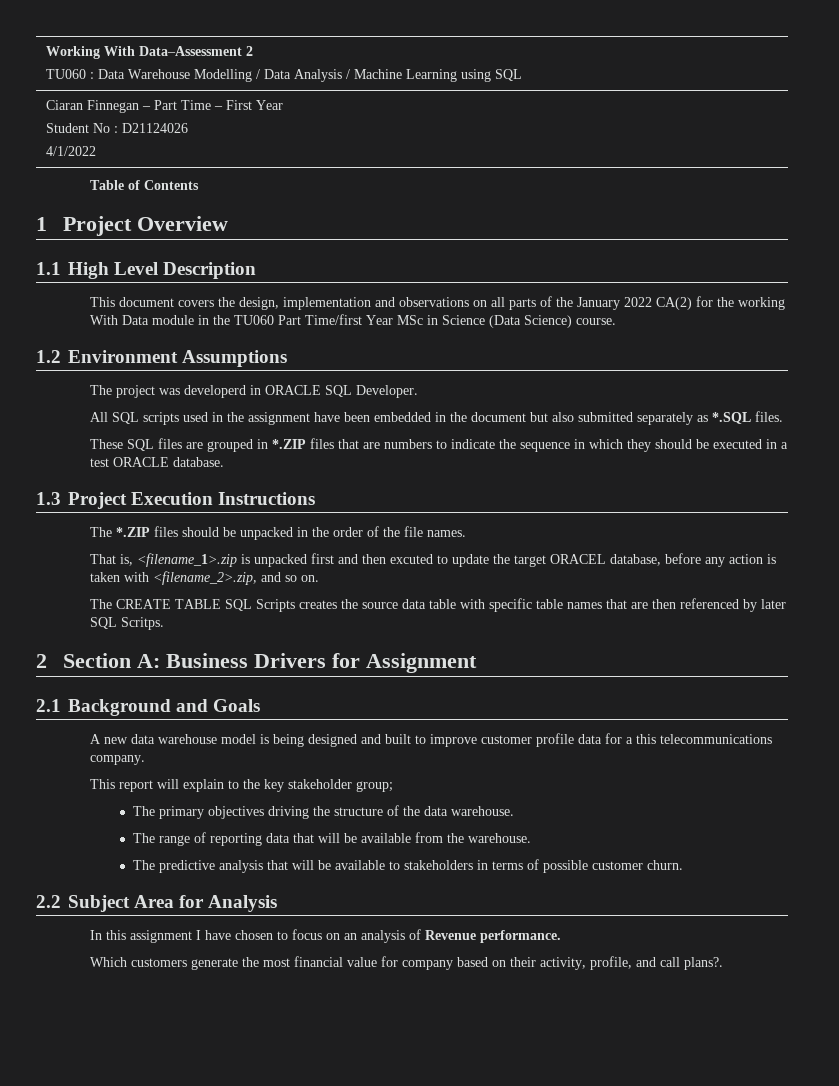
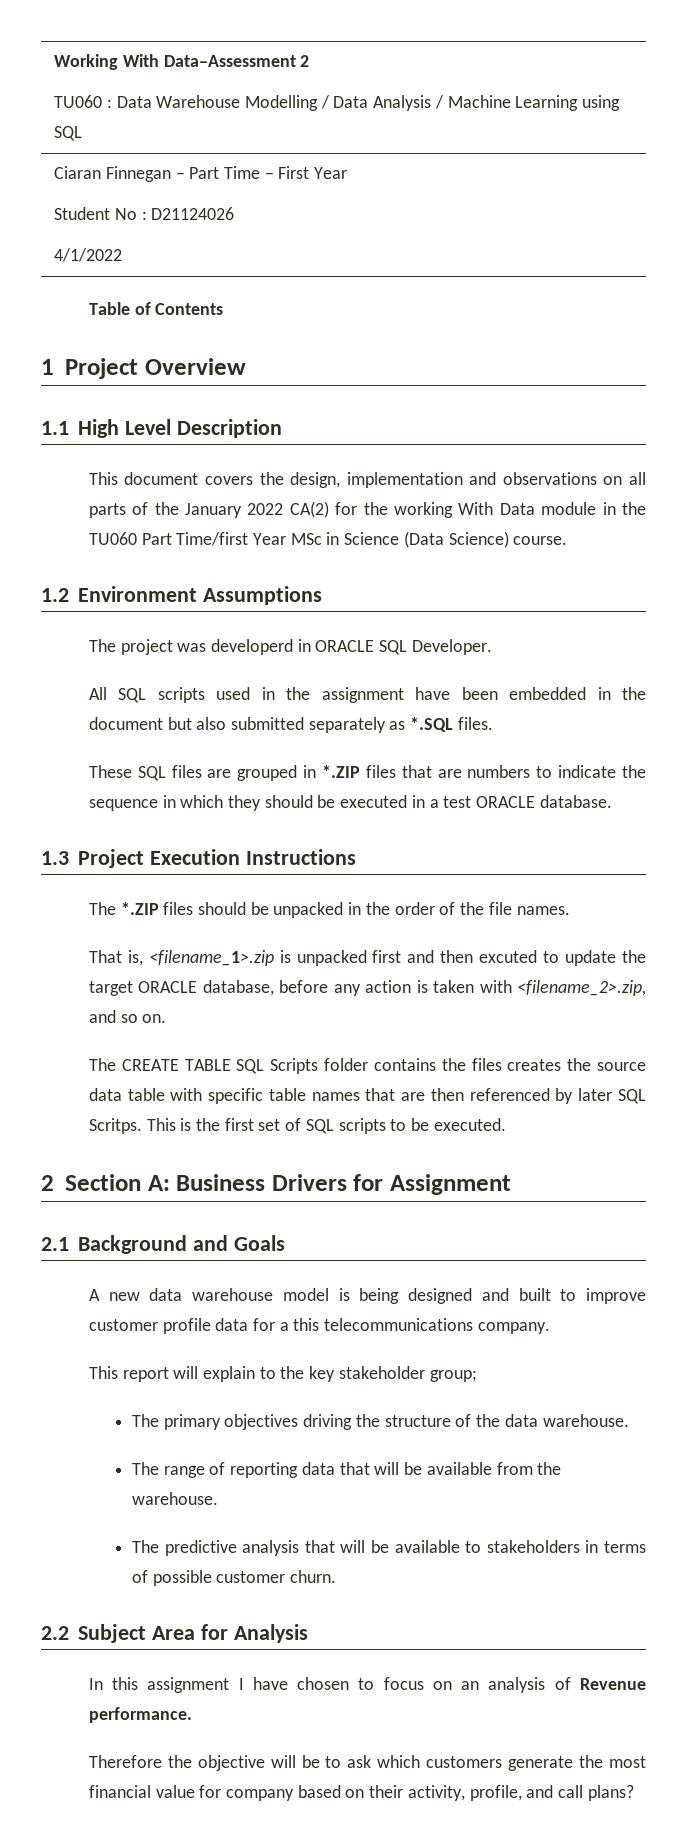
- That is, <filename_1>.zip is unpacked first and then excuted to update the target ORACEL database, before any action is taken with <filename_2>.zip, and so on.
+ That is, <filename_1>.zip is unpacked first and then excuted to update the target ORACLE database, before any action is taken with <filename_2>.zip, and so on.
- The CREATE TABLE SQL Scripts creates the source data table with specific table names that are then referenced by later SQL Scritps.
+ The CREATE TABLE SQL Scripts folder contains the files creates the source data table with specific table names that are then referenced by later SQL Scritps. This is the first set of SQL scripts to be executed.
- Which customers generate the most financial value for company based on their activity, profile, and call plans?.
+ Therefore the objective will be to ask which customers generate the most financial value for company based on their activity, profile, and call plans?

